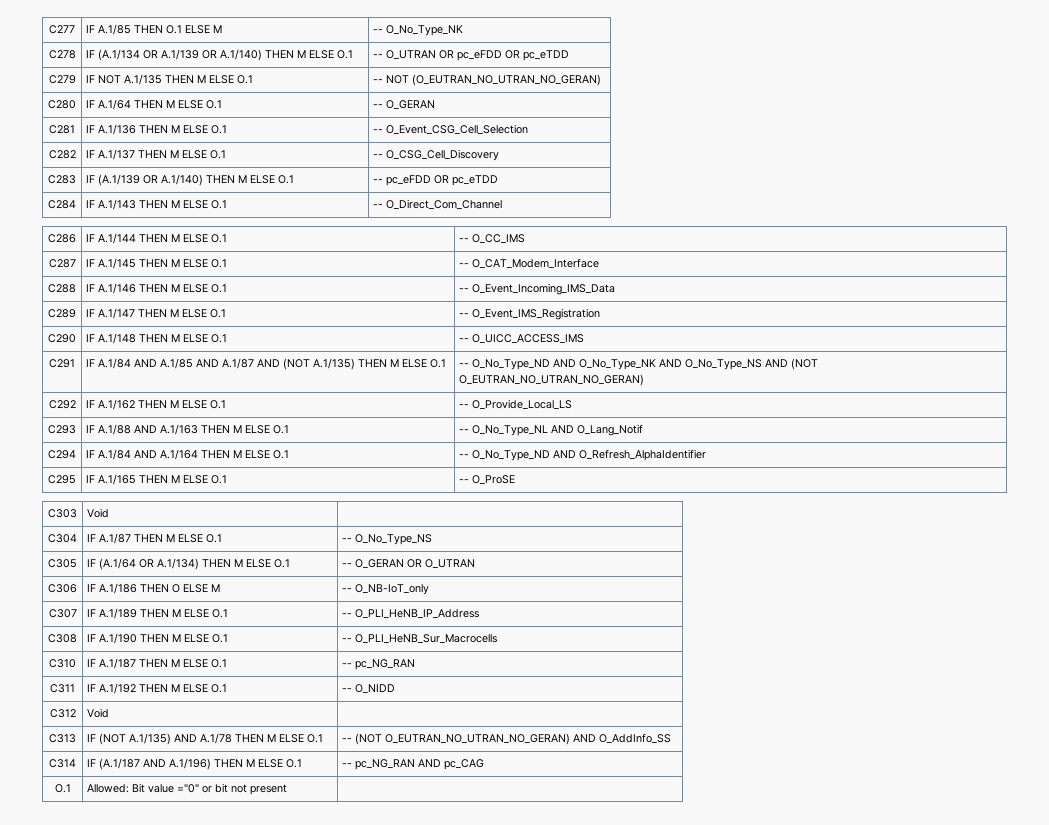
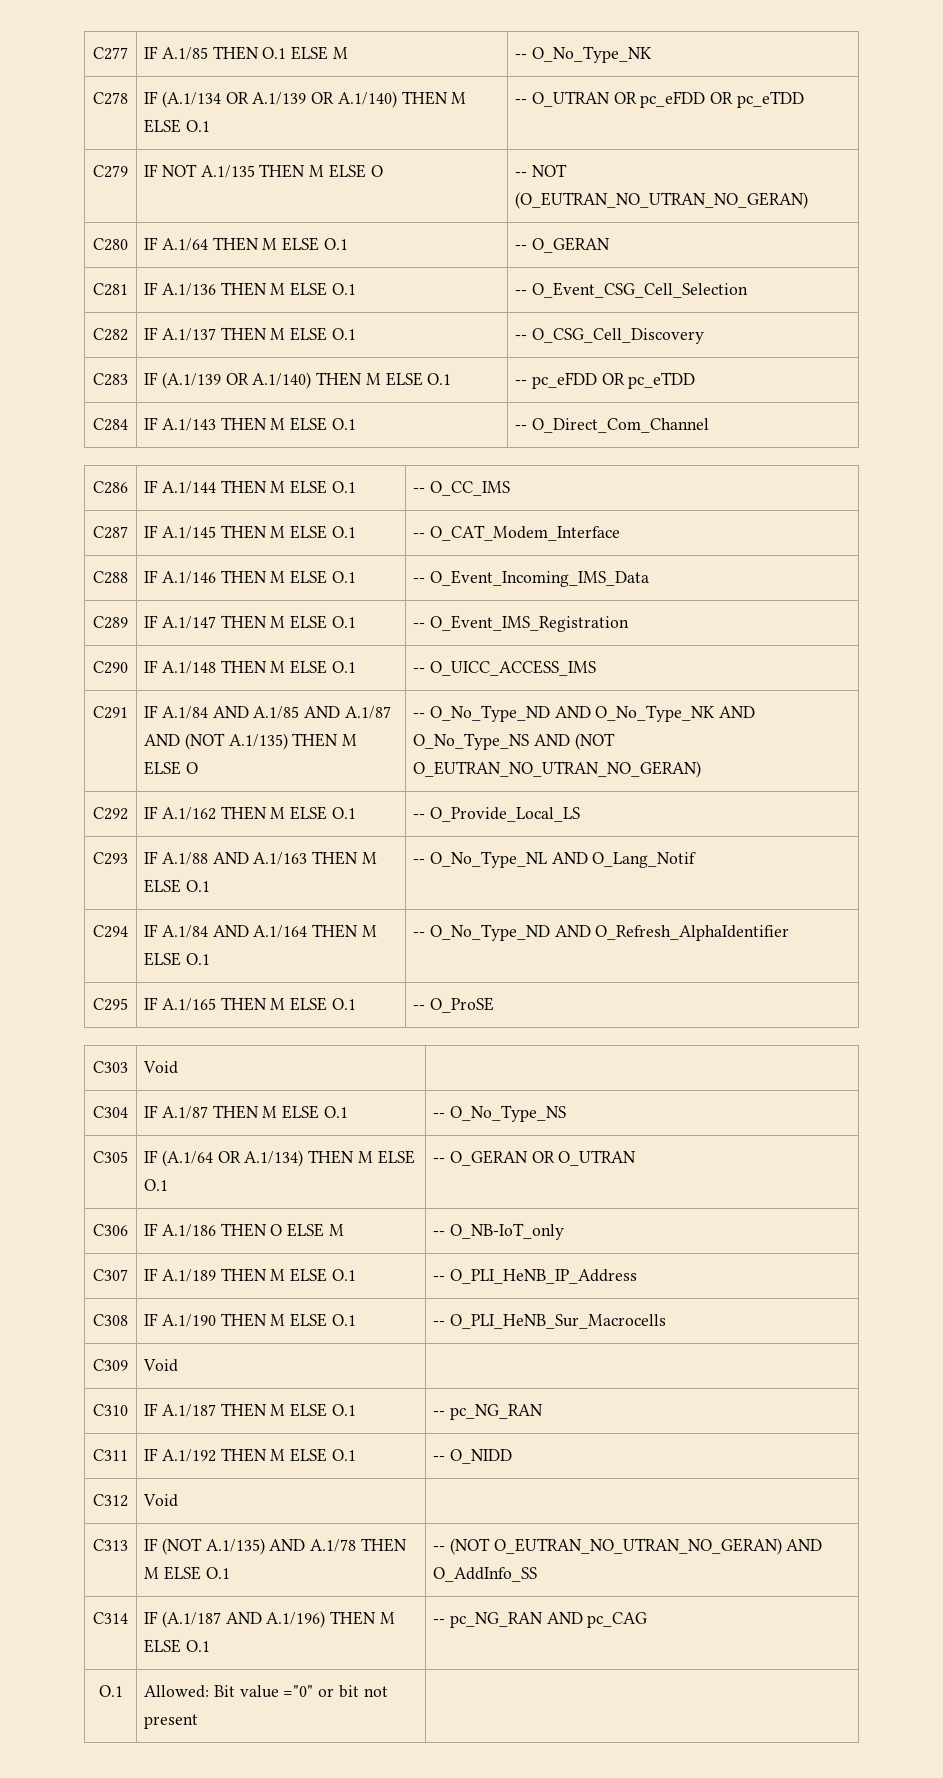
- C279 | IF NOT A.1/135 THEN M ELSE O.1 | -- NOT (O_EUTRAN_NO_UTRAN_NO_GERAN)
+ C279 | IF NOT A.1/135 THEN M ELSE O | -- NOT (O_EUTRAN_NO_UTRAN_NO_GERAN)
- C291 | IF A.1/84 AND A.1/85 AND A.1/87 AND (NOT A.1/135) THEN M ELSE O.1 | -- O_No_Type_ND AND O_No_Type_NK AND O_No_Type_NS AND (NOT O_EUTRAN_NO_UTRAN_NO_GERAN)
+ C291 | IF A.1/84 AND A.1/85 AND A.1/87 AND (NOT A.1/135) THEN M ELSE O | -- O_No_Type_ND AND O_No_Type_NK AND O_No_Type_NS AND (NOT O_EUTRAN_NO_UTRAN_NO_GERAN)
+ C309 | Void |

